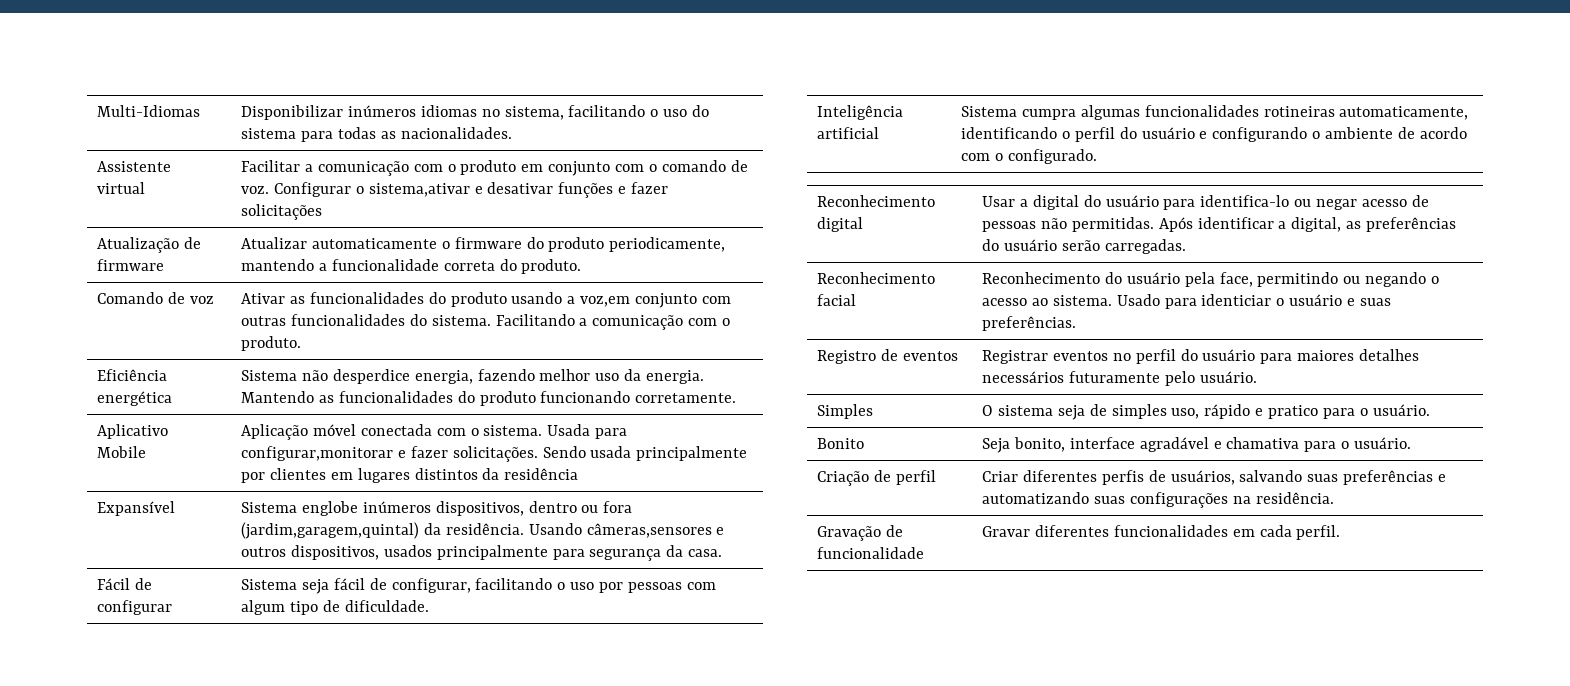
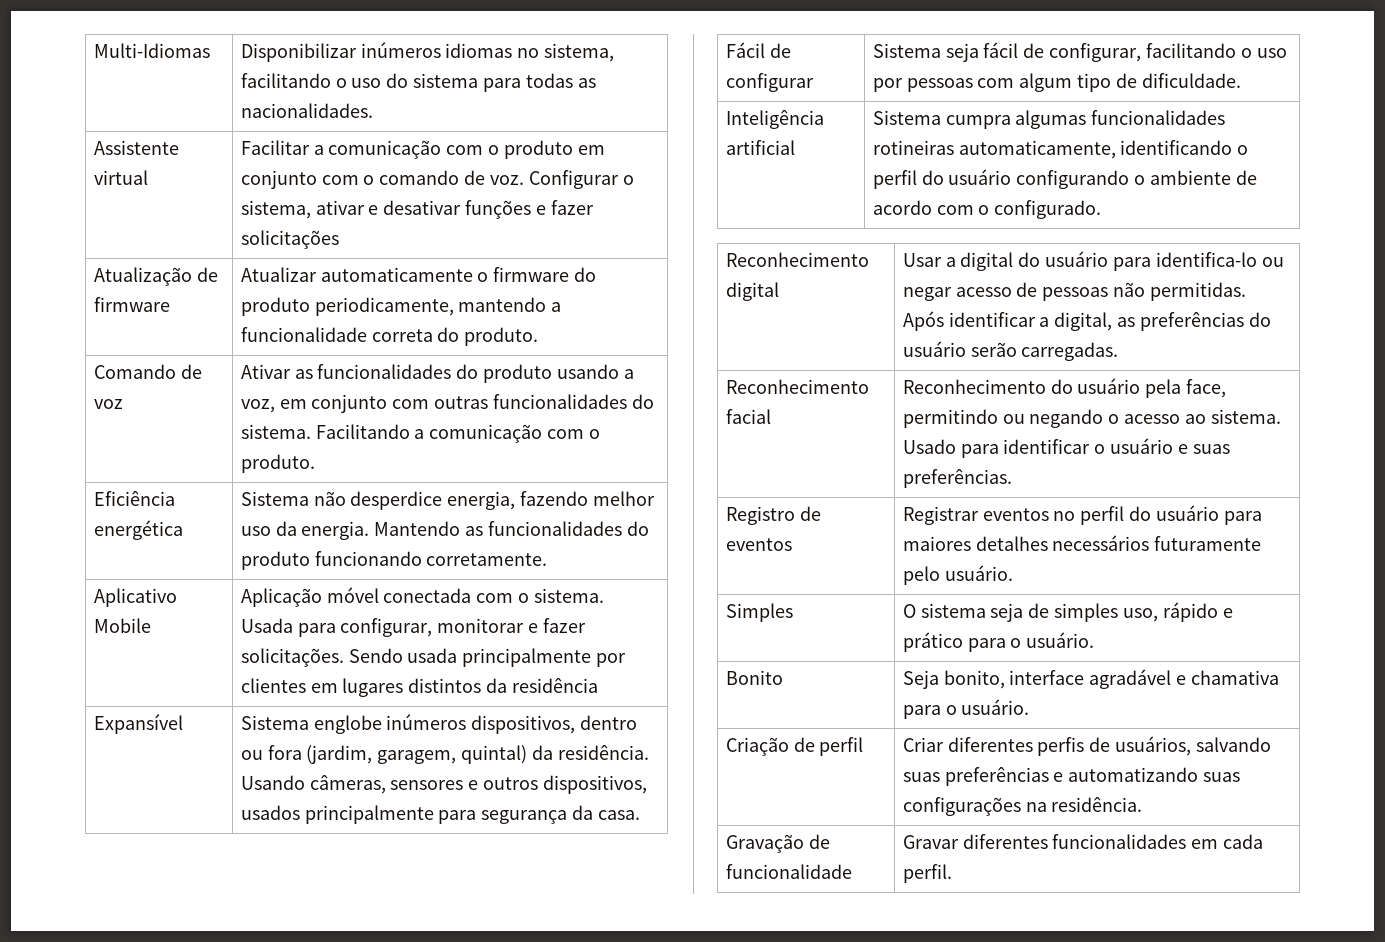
- Assistente virtual | Facilitar a comunicação com o produto em conjunto com o comando de voz. Configurar o sistema,ativar e desativar funções e fazer solicitações
+ Assistente virtual | Facilitar a comunicação com o produto em conjunto com o comando de voz. Configurar o sistema, ativar e desativar funções e fazer solicitações
- Comando de voz | Ativar as funcionalidades do produto usando a voz,em conjunto com outras funcionalidades do sistema. Facilitando a comunicação com o produto.
+ Comando de voz | Ativar as funcionalidades do produto usando a voz, em conjunto com outras funcionalidades do sistema. Facilitando a comunicação com o produto.
- Aplicativo Mobile | Aplicação móvel conectada com o sistema. Usada para configurar,monitorar e fazer solicitações. Sendo usada principalmente por clientes em lugares distintos da residência
+ Aplicativo Mobile | Aplicação móvel conectada com o sistema. Usada para configurar, monitorar e fazer solicitações. Sendo usada principalmente por clientes em lugares distintos da residência
- Expansível | Sistema englobe inúmeros dispositivos, dentro ou fora (jardim,garagem,quintal) da residência. Usando câmeras,sensores e outros dispositivos, usados principalmente para segurança da casa.
+ Expansível | Sistema englobe inúmeros dispositivos, dentro ou fora (jardim, garagem, quintal) da residência. Usando câmeras, sensores e outros dispositivos, usados principalmente para segurança da casa.
- Inteligência artificial | Sistema cumpra algumas funcionalidades rotineiras automaticamente, identificando o perfil do usuário e configurando o ambiente de acordo com o configurado.
+ Inteligência artificial | Sistema cumpra algumas funcionalidades rotineiras automaticamente, identificando o perfil do usuário configurando o ambiente de acordo com o configurado.
- Reconhecimento facial | Reconhecimento do usuário pela face, permitindo ou negando o acesso ao sistema. Usado para identiciar o usuário e suas preferências.
+ Reconhecimento facial | Reconhecimento do usuário pela face, permitindo ou negando o acesso ao sistema. Usado para identificar o usuário e suas preferências.
- Simples | O sistema seja de simples uso, rápido e pratico para o usuário.
+ Simples | O sistema seja de simples uso, rápido e prático para o usuário.

